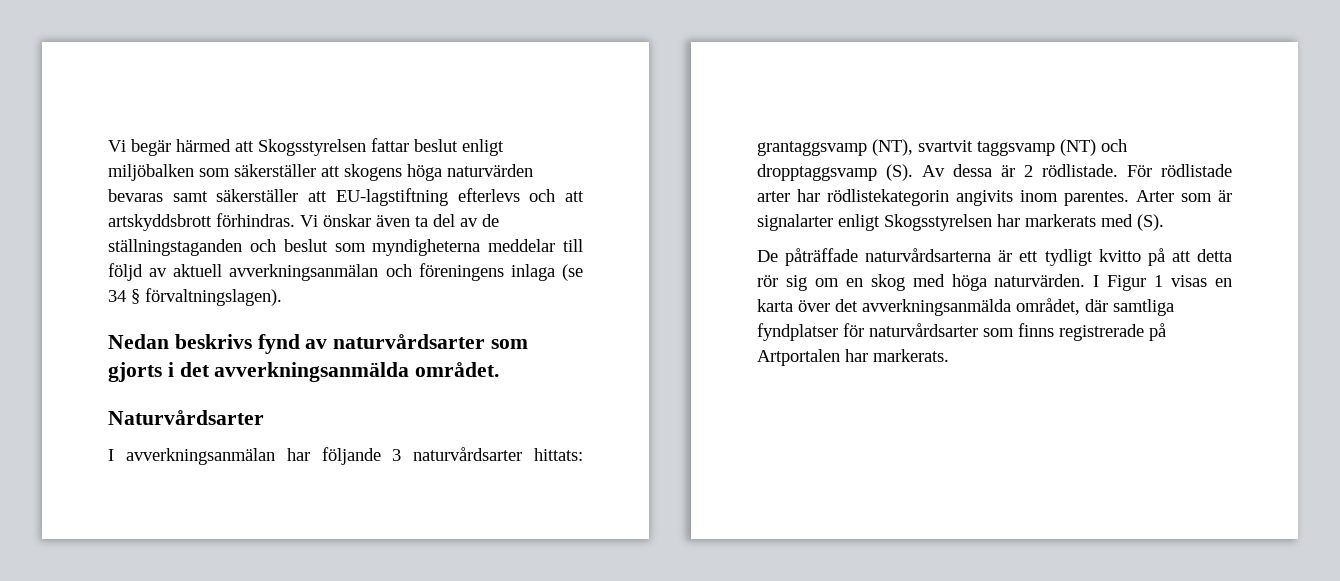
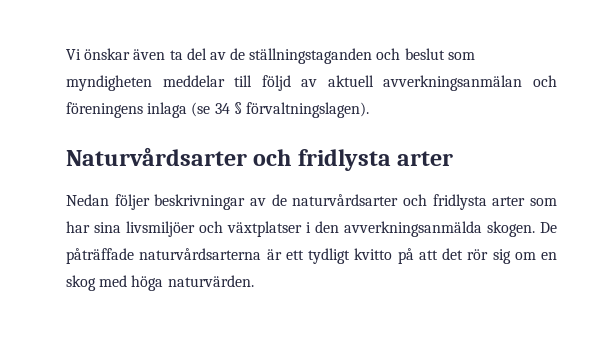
- Vi begär härmed att Skogsstyrelsen fattar beslut enligt miljöbalken som säkerställer att skogens höga naturvärden bevaras samt säkerställer att EU-lagstiftning efterlevs och att artskyddsbrott förhindras. Vi önskar även ta del av de ställningstaganden och beslut som myndigheterna meddelar till följd av aktuell avverkningsanmälan och föreningens inlaga (se 34 § förvaltningslagen).
+ Vi önskar även ta del av de ställningstaganden och beslut som myndigheten meddelar till följd av aktuell avverkningsanmälan och föreningens inlaga (se 34 § förvaltningslagen).
- Nedan beskrivs fynd av naturvårdsarter som gjorts i det avverkningsanmälda området.
- Naturvårdsarter
- I avverkningsanmälan har följande 3 naturvårdsarter hittats: grantaggsvamp (NT), svartvit taggsvamp (NT) och dropptaggsvamp (S). Av dessa är 2 rödlistade. För rödlistade arter har rödlistekategorin angivits inom parentes. Arter som är signalarter enligt Skogsstyrelsen har markerats med (S).
- De påträffade naturvårdsarterna är ett tydligt kvitto på att detta rör sig om en skog med höga naturvärden. I Figur 1 visas en karta över det avverkningsanmälda området, där samtliga fyndplatser för naturvårdsarter som finns registrerade på Artportalen har markerats.
+ Naturvårdsarter och fridlysta arter
+ Nedan följer beskrivningar av de naturvårdsarter och fridlysta arter som har sina livsmiljöer och växtplatser i den avverkningsanmälda skogen. De påträffade naturvårdsarterna är ett tydligt kvitto på att det rör sig om en skog med höga naturvärden.

